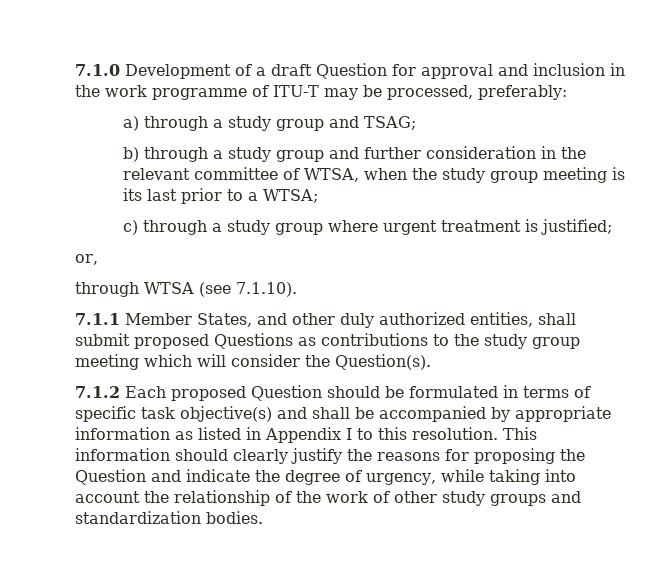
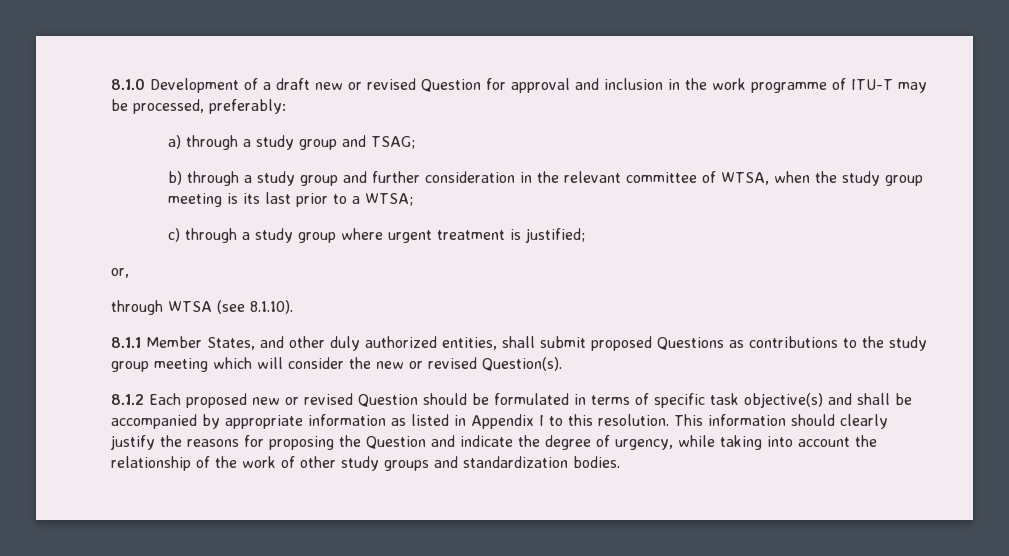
- 7.1.0 Development of a draft Question for approval and inclusion in the work programme of ITU-T may be processed, preferably:
+ 8.1.0 Development of a draft new or revised Question for approval and inclusion in the work programme of ITU-T may be processed, preferably:
- through WTSA (see 7.1.10).
- 7.1.1 Member States, and other duly authorized entities, shall submit proposed Questions as contributions to the study group meeting which will consider the Question(s).
+ through WTSA (see 8.1.10).
+ 8.1.1 Member States, and other duly authorized entities, shall submit proposed Questions as contributions to the study group meeting which will consider the new or revised Question(s).
- 7.1.2 Each proposed Question should be formulated in terms of specific task objective(s) and shall be accompanied by appropriate information as listed in Appendix I to this resolution.
+ 8.1.2 Each proposed new or revised Question should be formulated in terms of specific task objective(s) and shall be accompanied by appropriate information as listed in Appendix I to this resolution.

